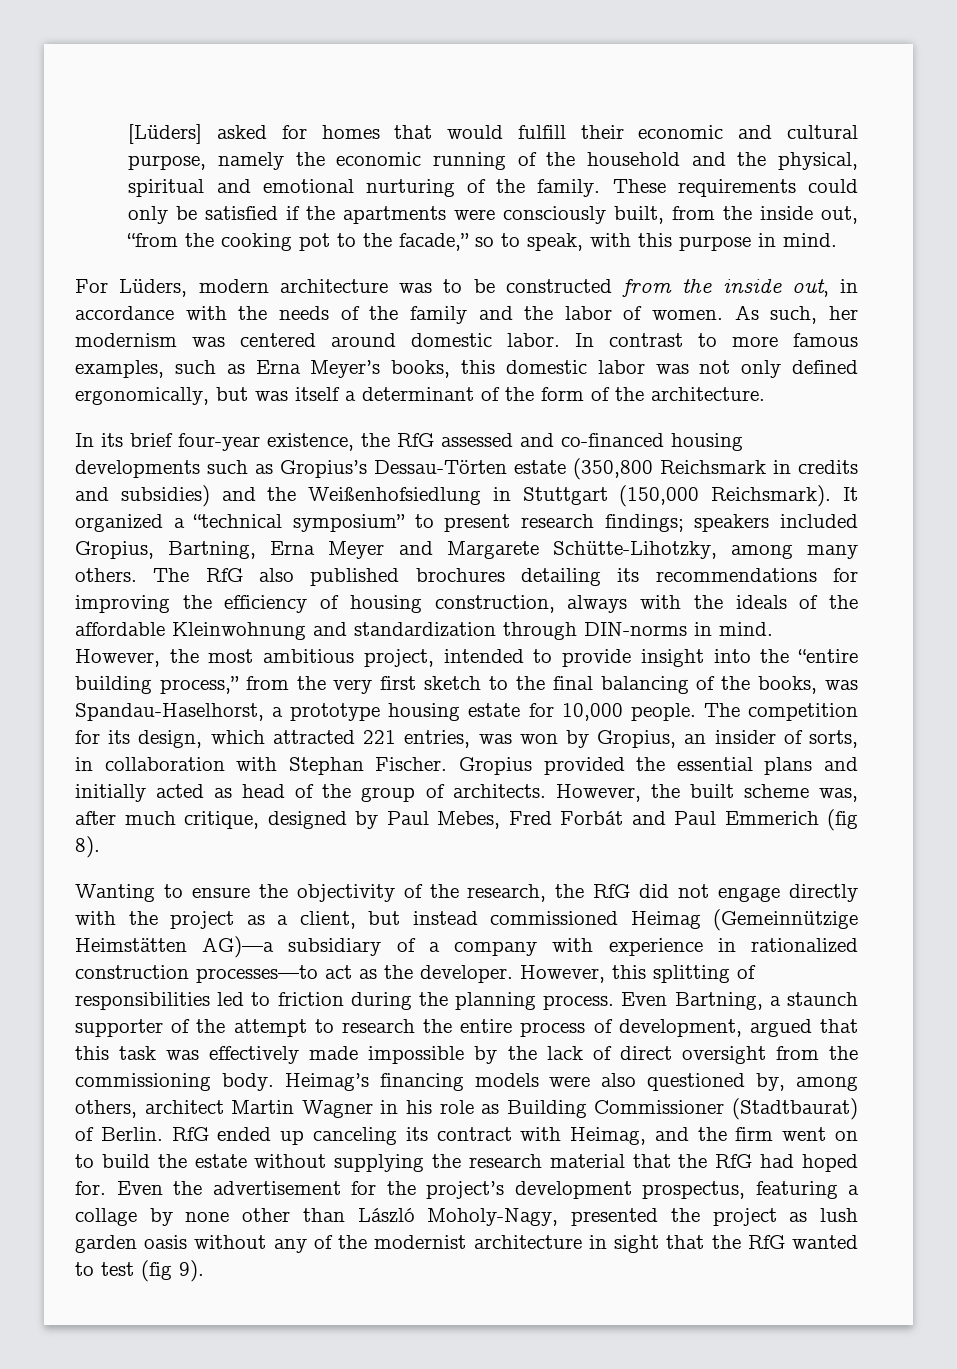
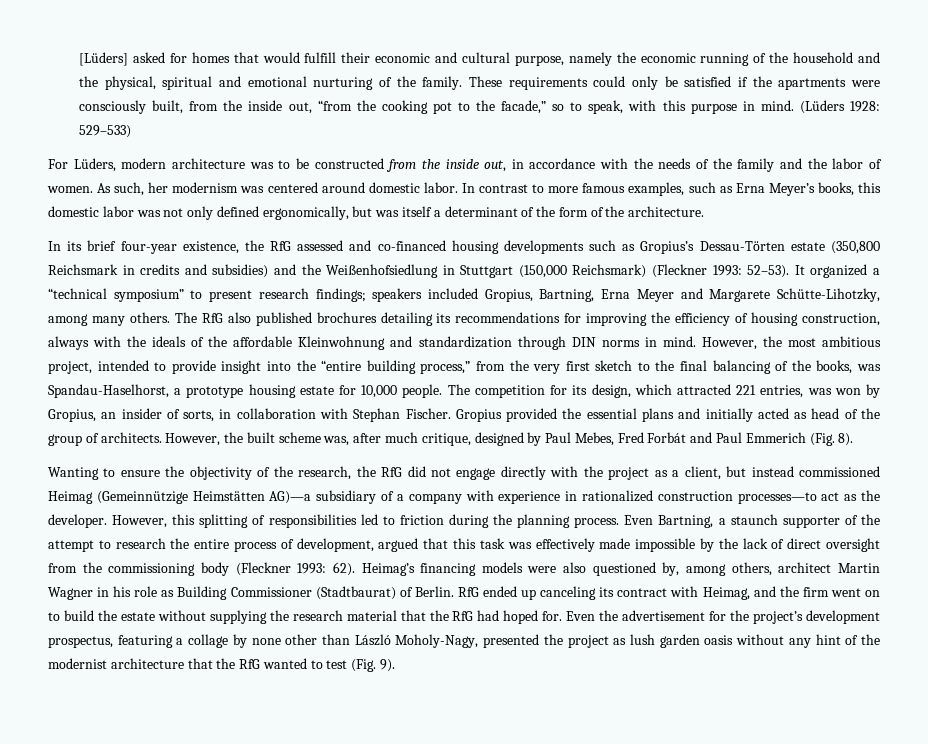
+ (Lüders 1928: 529–533)
- In its brief four-year existence, the RfG assessed and co-financed housing developments such as Gropius’s Dessau-Törten estate (350,800 Reichsmark in credits and subsidies) and the Weißenhofsiedlung in Stuttgart (150,000 Reichsmark).
+ In its brief four-year existence, the RfG assessed and co-financed housing developments such as Gropius’s Dessau-Törten estate (350,800 Reichsmark in credits and subsidies) and the Weißenhofsiedlung in Stuttgart (150,000 Reichsmark) (Fleckner 1993: 52–53).
- The RfG also published brochures detailing its recommendations for improving the efficiency of housing construction, always with the ideals of the affordable Kleinwohnung and standardization through DIN-norms in mind.
+ The RfG also published brochures detailing its recommendations for improving the efficiency of housing construction, always with the ideals of the affordable Kleinwohnung and standardization through DIN norms in mind.
- However, the built scheme was, after much critique, designed by Paul Mebes, Fred Forbát and Paul Emmerich (fig 8).
+ However, the built scheme was, after much critique, designed by Paul Mebes, Fred Forbát and Paul Emmerich (Fig. 8).
- Even Bartning, a staunch supporter of the attempt to research the entire process of development, argued that this task was effectively made impossible by the lack of direct oversight from the commissioning body.
+ Even Bartning, a staunch supporter of the attempt to research the entire process of development, argued that this task was effectively made impossible by the lack of direct oversight from the commissioning body (Fleckner 1993: 62).
- Even the advertisement for the project’s development prospectus, featuring a collage by none other than László Moholy-Nagy, presented the project as lush garden oasis without any of the modernist architecture in sight that the RfG wanted to test (fig 9).
+ Even the advertisement for the project’s development prospectus, featuring a collage by none other than László Moholy-Nagy, presented the project as lush garden oasis without any hint of the modernist architecture that the RfG wanted to test (Fig. 9).

